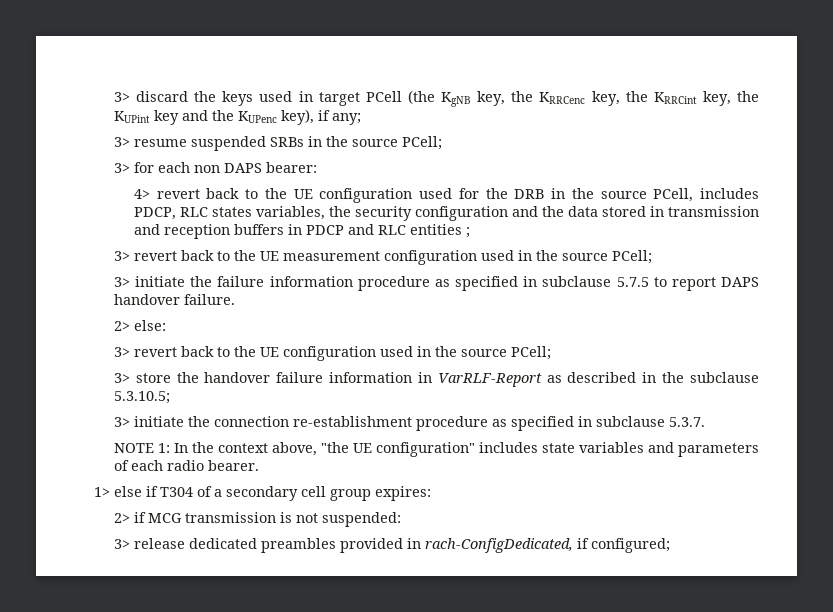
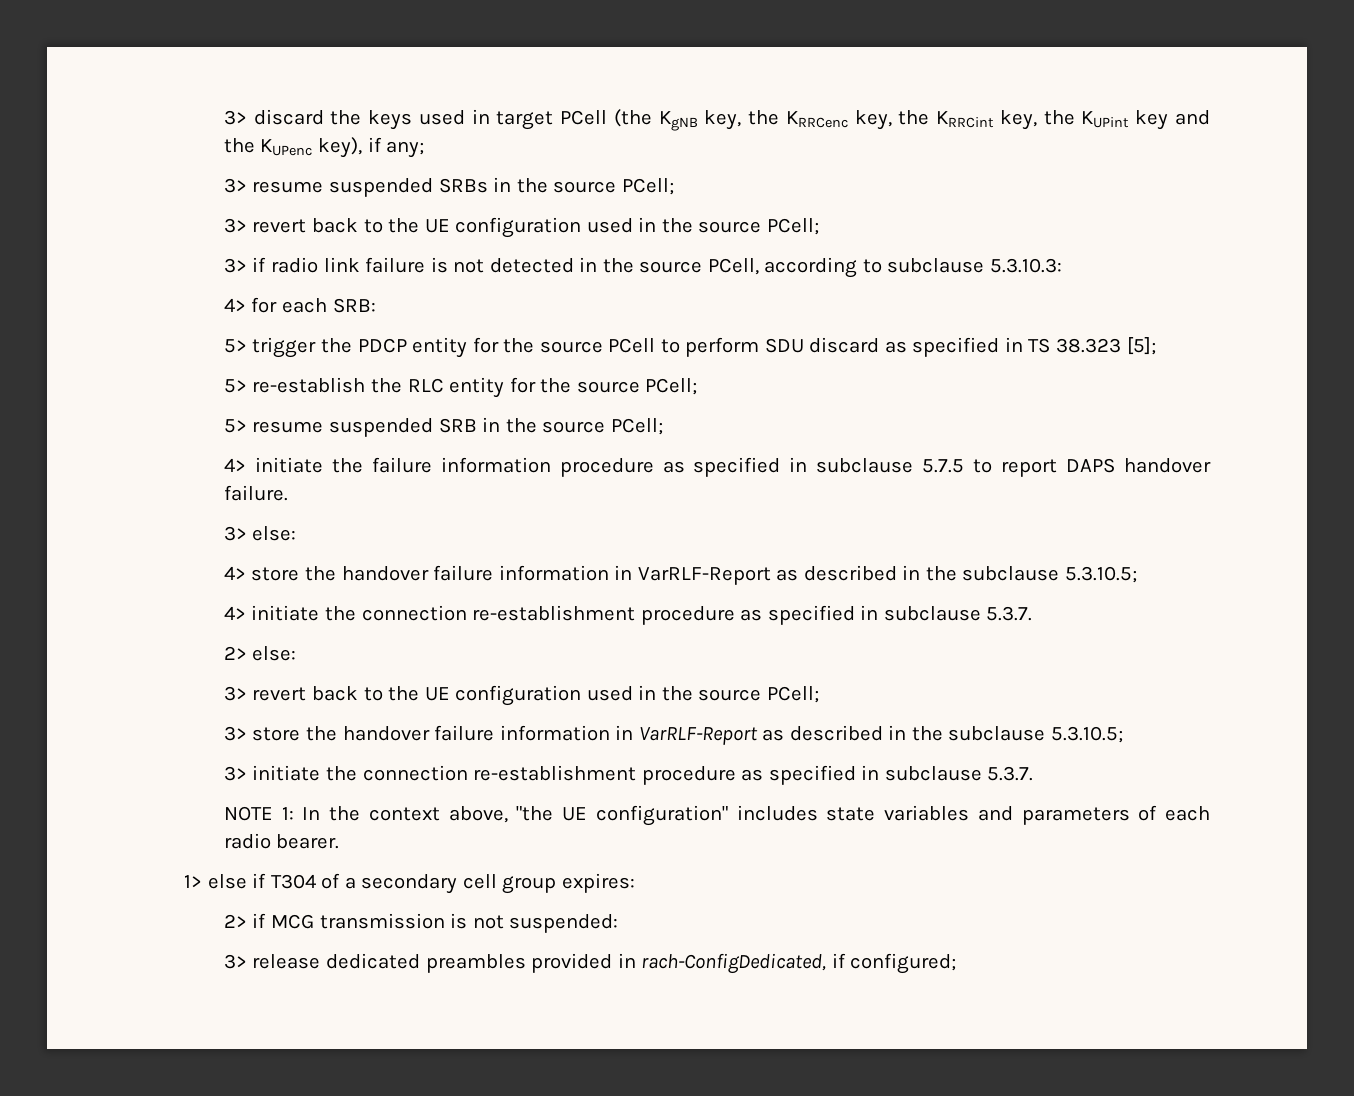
  3> resume suspended SRBs in the source PCell;
- 3> for each non DAPS bearer:
- 4> revert back to the UE configuration used for the DRB in the source PCell, includes PDCP, RLC states variables, the security configuration and the data stored in transmission and reception buffers in PDCP and RLC entities ;
- 3> revert back to the UE measurement configuration used in the source PCell;
- 3> initiate the failure information procedure as specified in subclause 5.7.5 to report DAPS handover failure.
+ 3> revert back to the UE configuration used in the source PCell;
+ 3> if radio link failure is not detected in the source PCell, according to subclause 5.3.10.3:
+ 4> for each SRB:
+ 5> trigger the PDCP entity for the source PCell to perform SDU discard as specified in TS 38.323 [5];
+ 5> re-establish the RLC entity for the source PCell;
+ 5> resume suspended SRB in the source PCell;
+ 4> initiate the failure information procedure as specified in subclause 5.7.5 to report DAPS handover failure.
+ 3> else:
+ 4> store the handover failure information in VarRLF-Report as described in the subclause 5.3.10.5;
+ 4> initiate the connection re-establishment procedure as specified in subclause 5.3.7.

